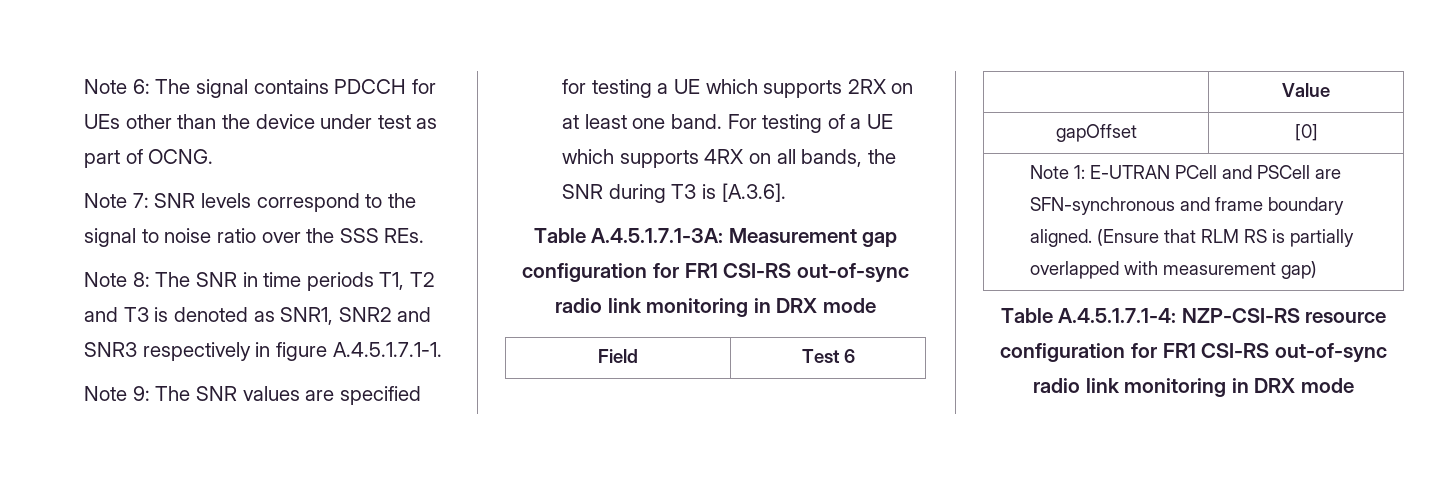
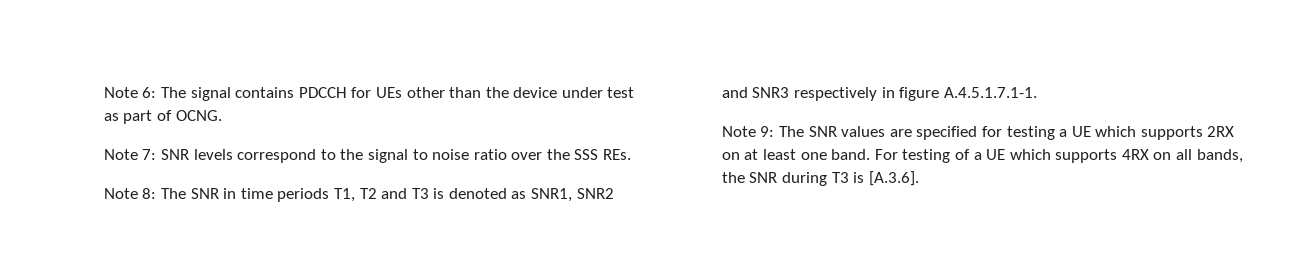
- Table A.4.5.1.7.1-3A: Measurement gap configuration for FR1 CSI-RS out-of-sync radio link monitoring in DRX mode
- Field | Test 6
- | Value
- gapOffset | [0]
- Note 1: E-UTRAN PCell and PSCell are SFN-synchronous and frame boundary aligned. (Ensure that RLM RS is partially overlapped with measurement gap)
- Table A.4.5.1.7.1-4: NZP-CSI-RS resource configuration for FR1 CSI-RS out-of-sync radio link monitoring in DRX mode

